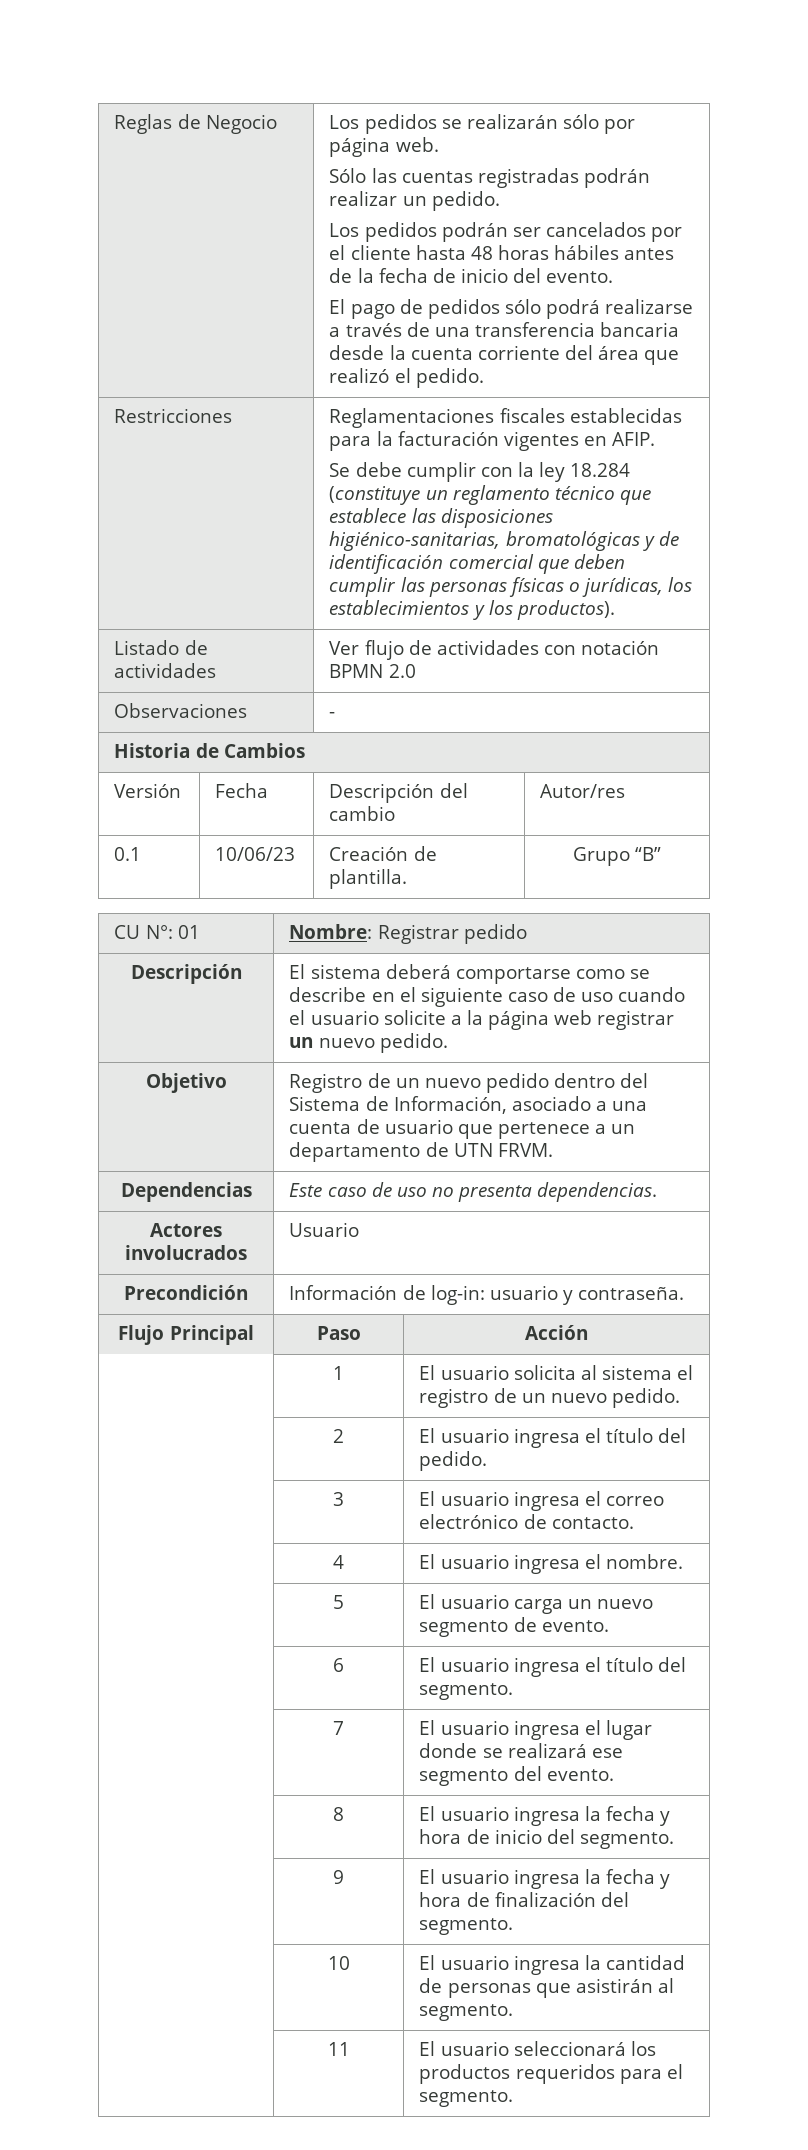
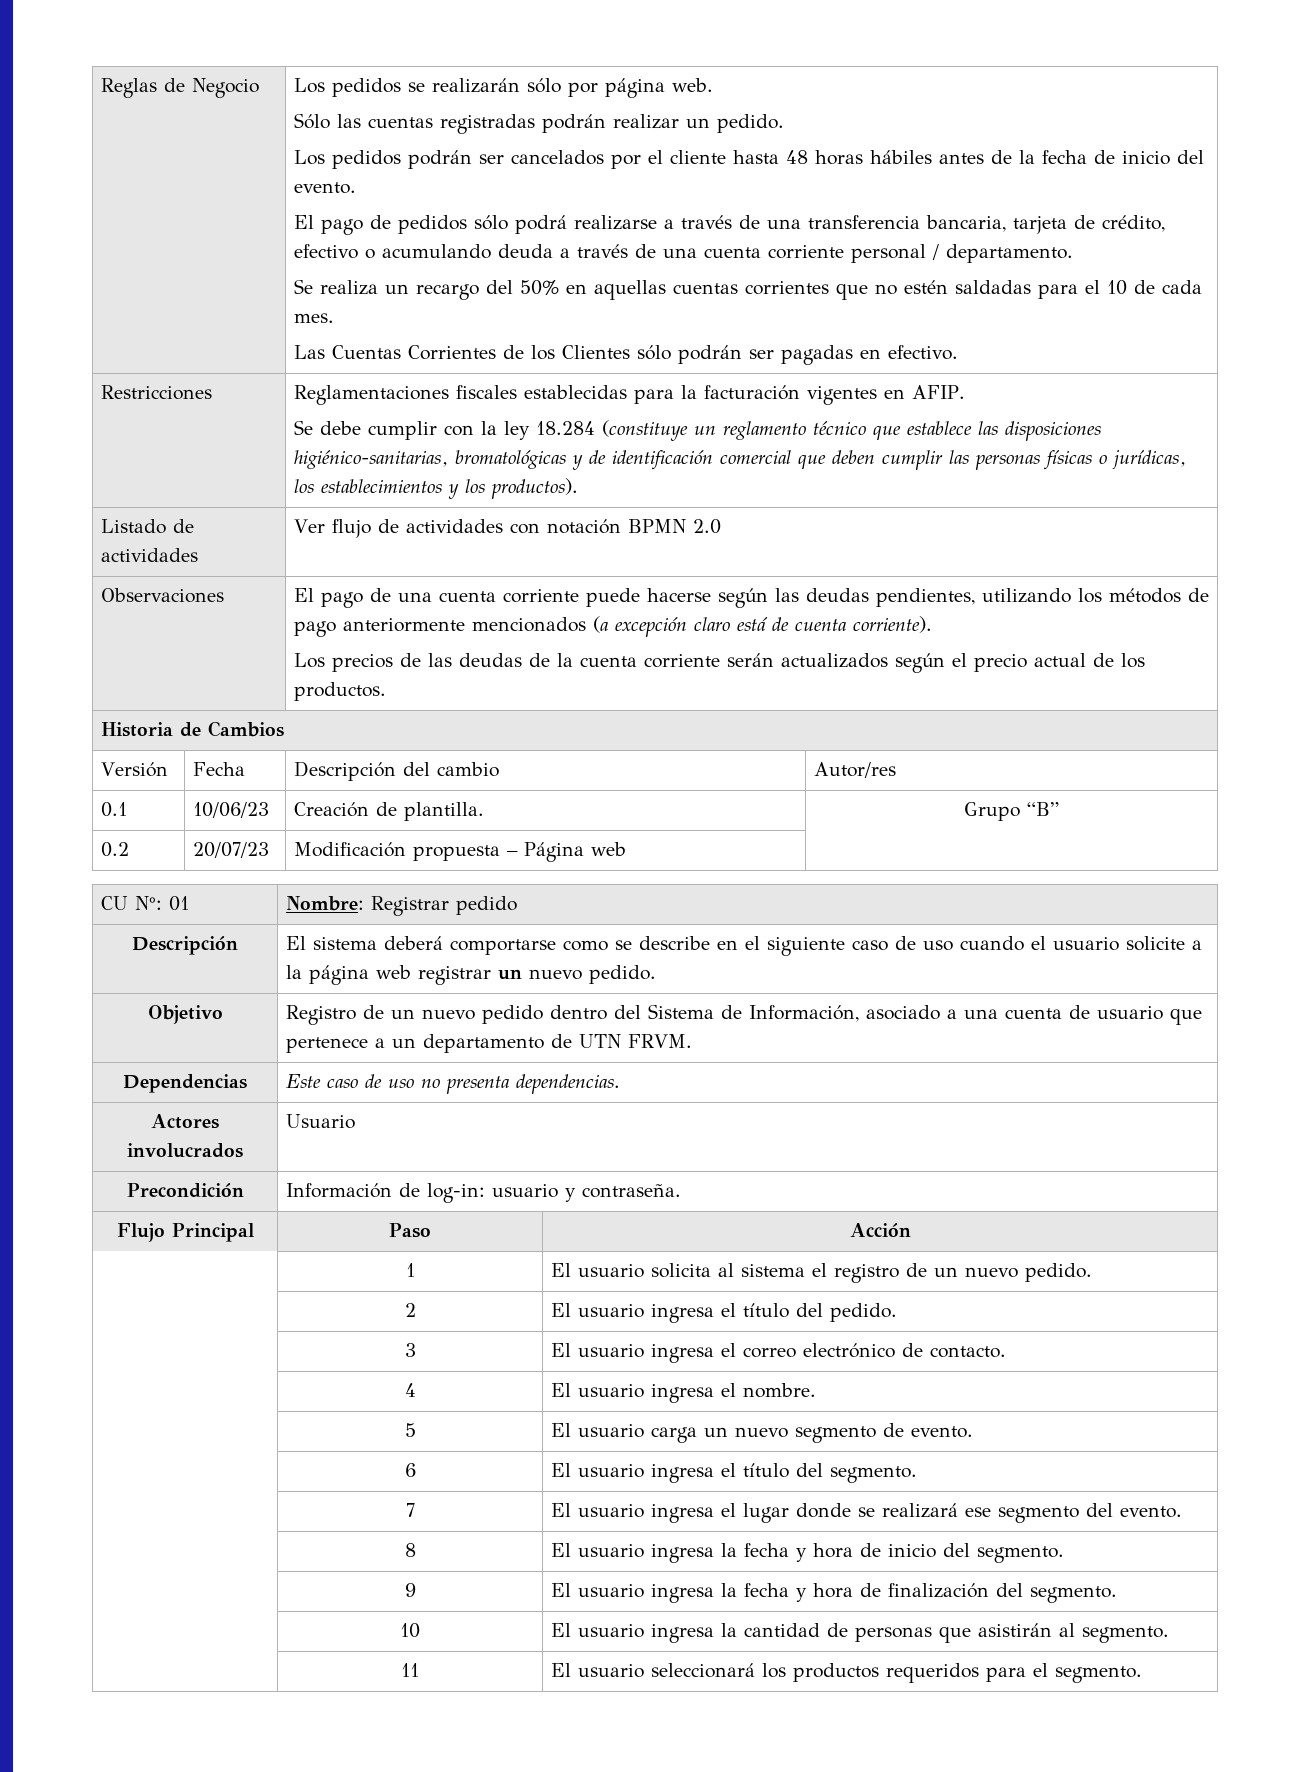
- El pago de pedidos sólo podrá realizarse a través de una transferencia bancaria desde la cuenta corriente del área que realizó el pedido.
+ El pago de pedidos sólo podrá realizarse a través de una transferencia bancaria, tarjeta de crédito, efectivo o acumulando deuda a través de una cuenta corriente personal / departamento.
+ Se realiza un recargo del 50% en aquellas cuentas corrientes que no estén saldadas para el 10 de cada mes.
+ Las Cuentas Corrientes de los Clientes sólo podrán ser pagadas en efectivo.
- -
+ El pago de una cuenta corriente puede hacerse según las deudas pendientes, utilizando los métodos de pago anteriormente mencionados (a excepción claro está de cuenta corriente).
+ Los precios de las deudas de la cuenta corriente serán actualizados según el precio actual de los productos.
+ 0.2 | 20/07/23 | Modificación propuesta – Página web |

